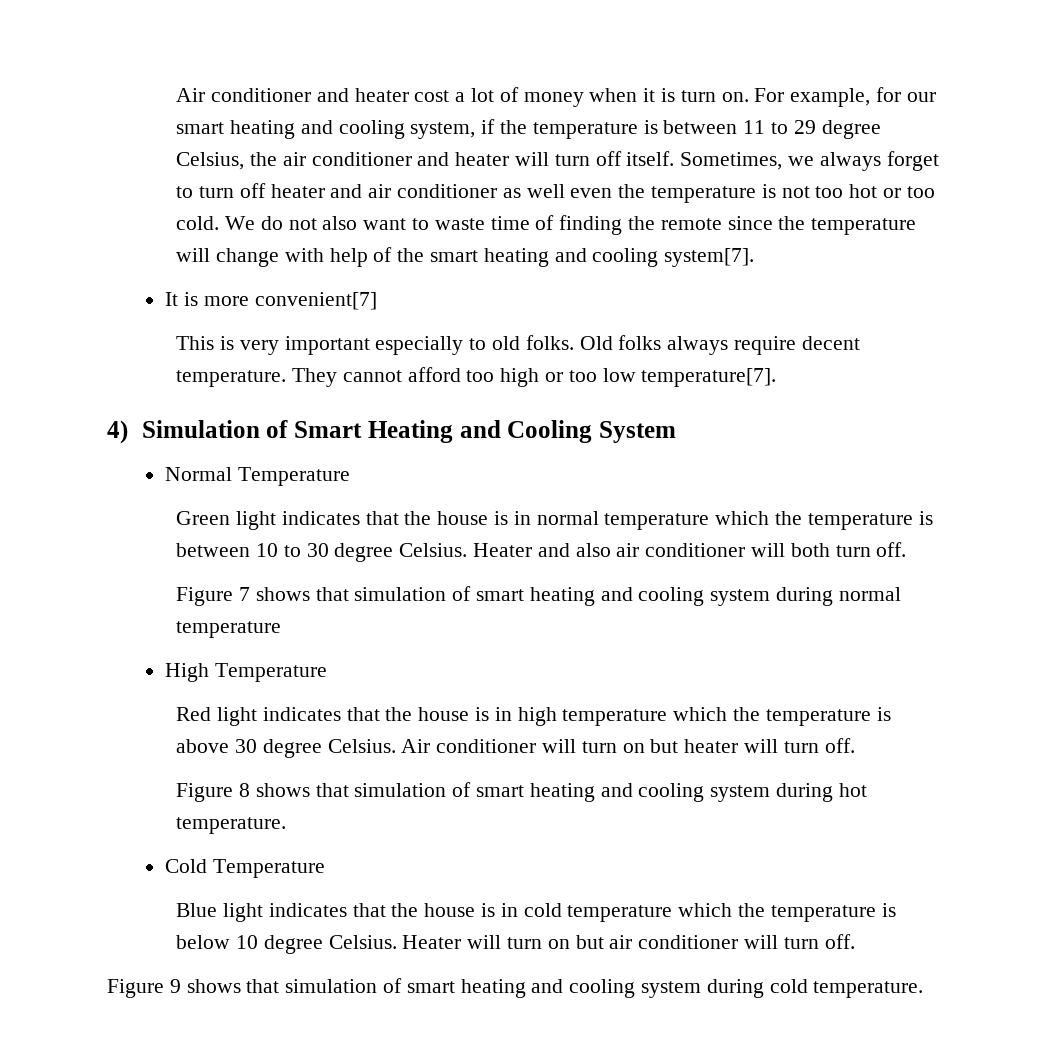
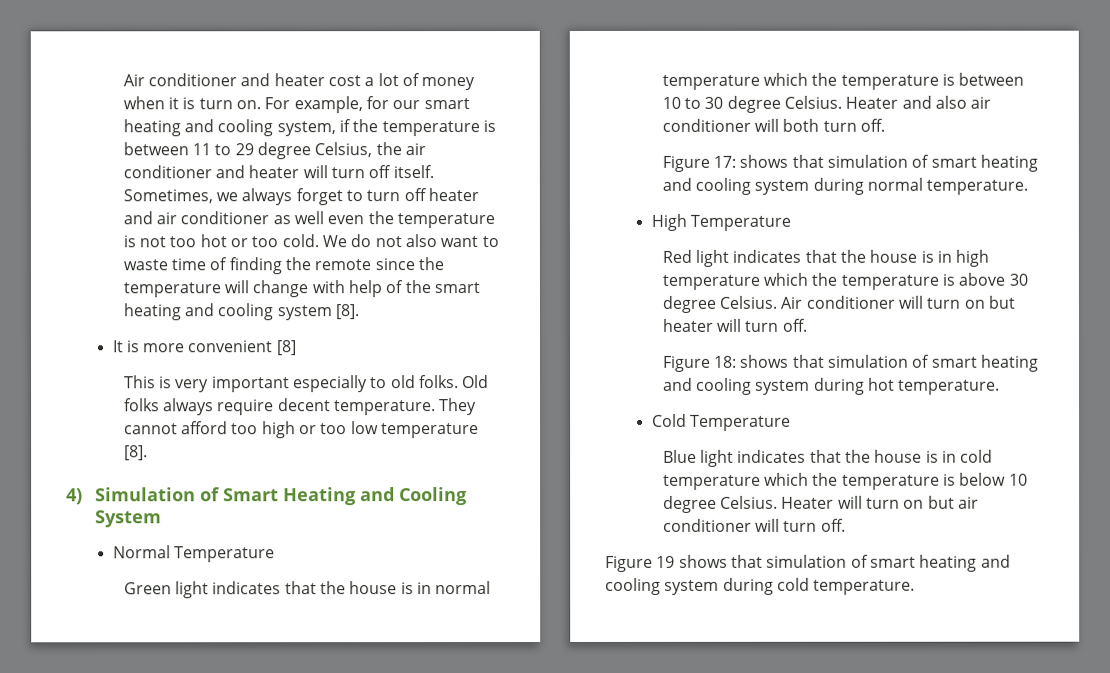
- We do not also want to waste time of finding the remote since the temperature will change with help of the smart heating and cooling system[7].
+ We do not also want to waste time of finding the remote since the temperature will change with help of the smart heating and cooling system [8].
- It is more convenient[7]
+ It is more convenient [8]
- They cannot afford too high or too low temperature[7].
+ They cannot afford too high or too low temperature [8].
- Figure 7 shows that simulation of smart heating and cooling system during normal temperature
+ Figure 17: shows that simulation of smart heating and cooling system during normal temperature.
- Figure 8 shows that simulation of smart heating and cooling system during hot temperature.
+ Figure 18: shows that simulation of smart heating and cooling system during hot temperature.
- Figure 9 shows that simulation of smart heating and cooling system during cold temperature.
+ Figure 19 shows that simulation of smart heating and cooling system during cold temperature.

